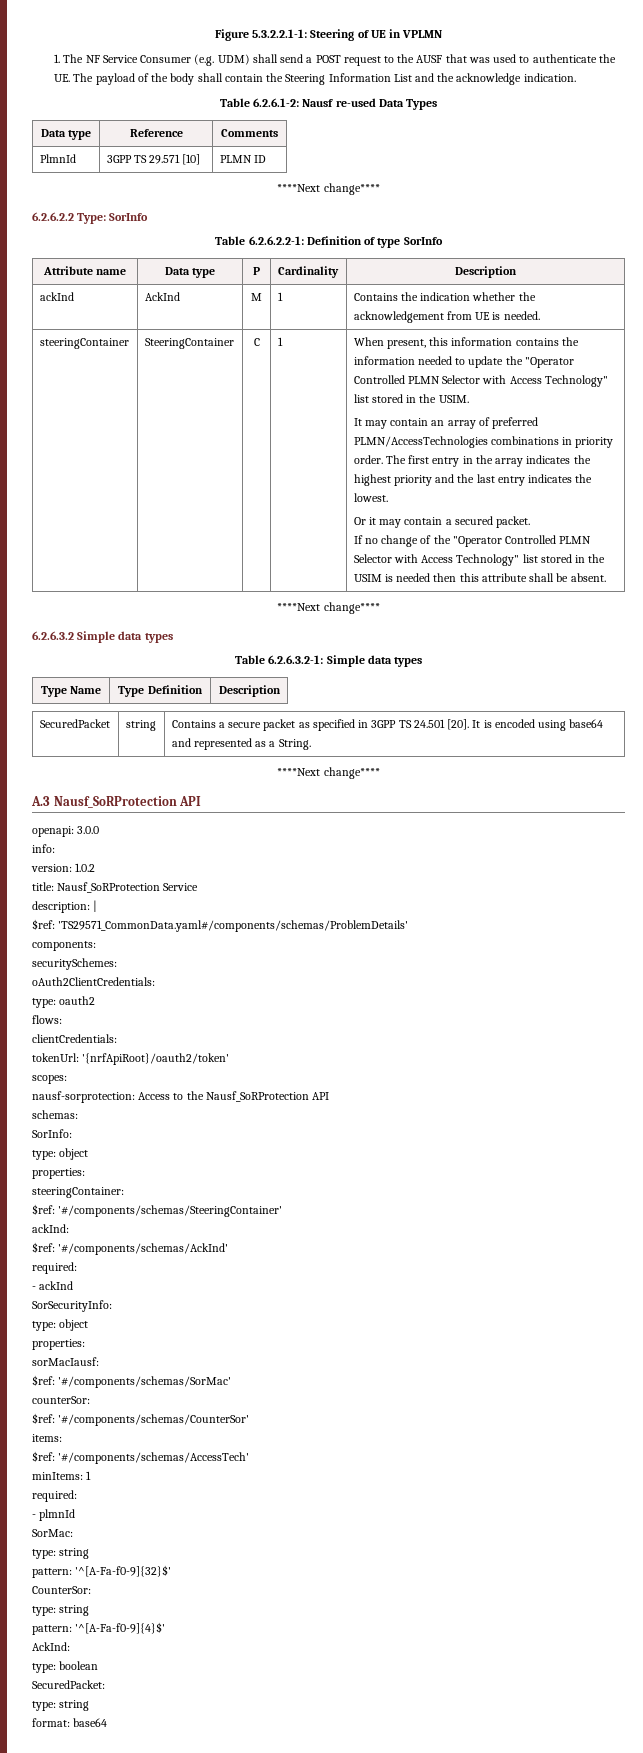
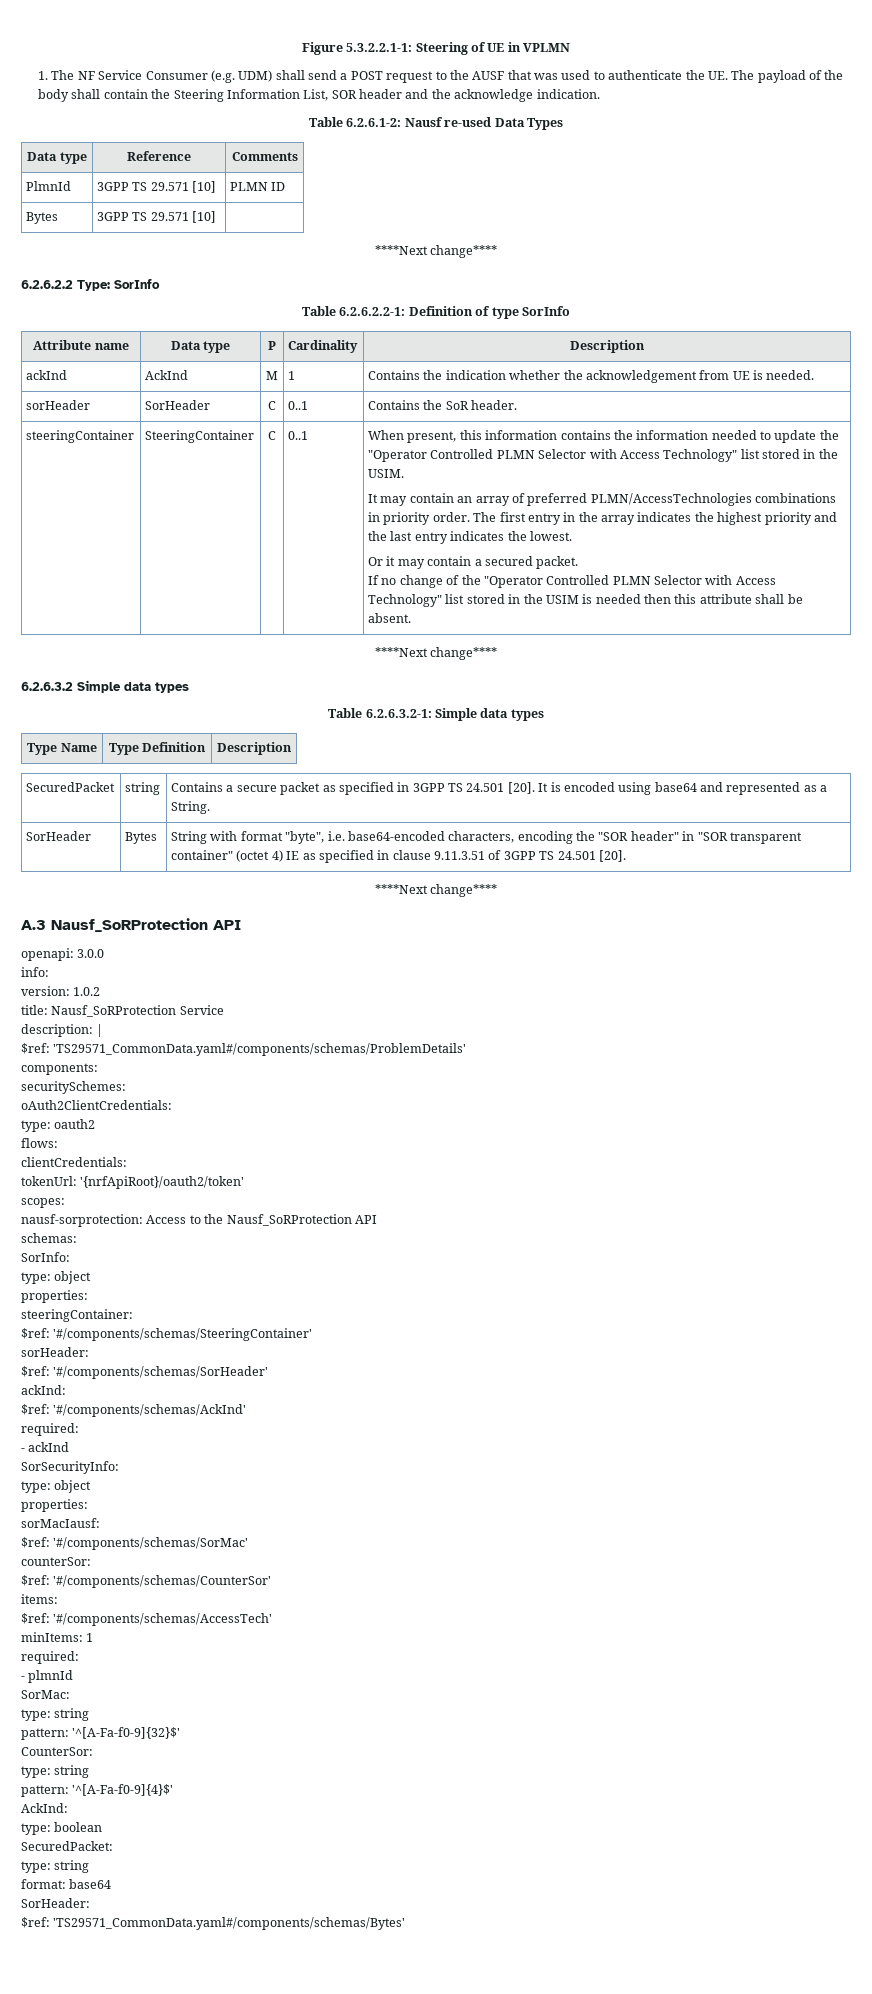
- 1. The NF Service Consumer (e.g. UDM) shall send a POST request to the AUSF that was used to authenticate the UE. The payload of the body shall contain the Steering Information List and the acknowledge indication.
+ 1. The NF Service Consumer (e.g. UDM) shall send a POST request to the AUSF that was used to authenticate the UE. The payload of the body shall contain the Steering Information List, SOR header and the acknowledge indication.
+ Bytes | 3GPP TS 29.571 [10] |
+ sorHeader | SorHeader | C | 0..1 | Contains the SoR header.
- SteeringContainer | C | 1
+ SteeringContainer | C | 0..1
+ SorHeader | Bytes | String with format "byte", i.e. base64-encoded characters, encoding the "SOR header" in "SOR transparent container" (octet 4) IE as specified in clause 9.11.3.51 of 3GPP TS 24.501 [20].
+ sorHeader:
+ $ref: '#/components/schemas/SorHeader'
+ SorHeader:
+ $ref: 'TS29571_CommonData.yaml#/components/schemas/Bytes'

